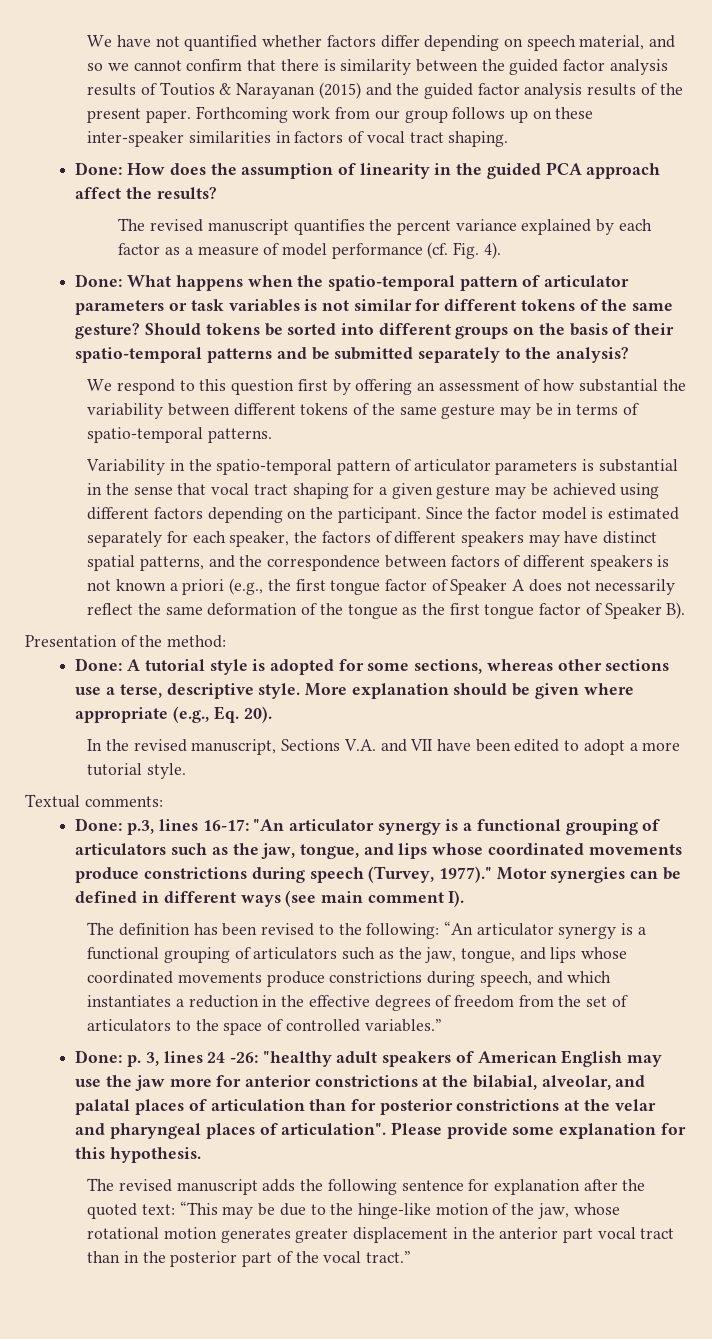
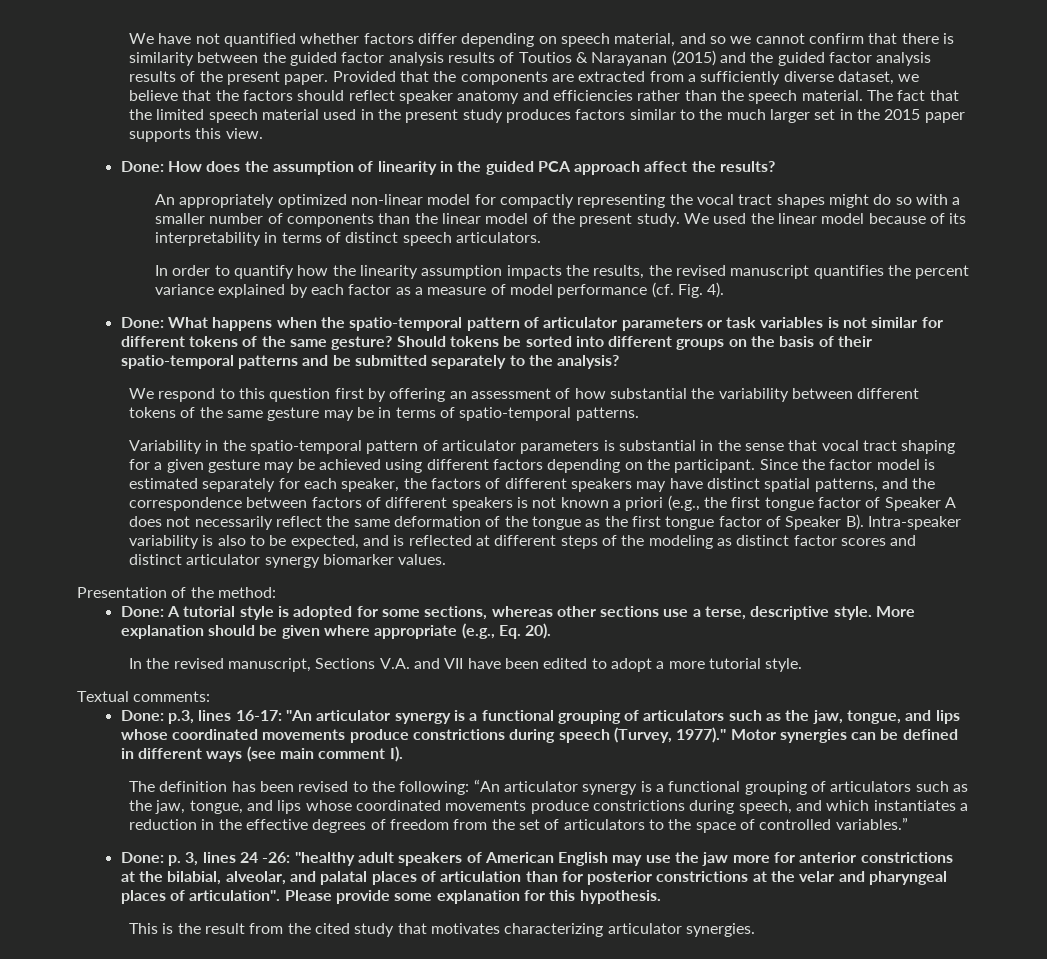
- Forthcoming work from our group follows up on these inter-speaker similarities in factors of vocal tract shaping.
+ Provided that the components are extracted from a sufficiently diverse dataset, we believe that the factors should reflect speaker anatomy and efficiencies rather than the speech material. The fact that the limited speech material used in the present study produces factors similar to the much larger set in the 2015 paper supports this view.
- The revised manuscript quantifies the percent variance explained by each factor as a measure of model performance (cf. Fig. 4).
+ An appropriately optimized non-linear model for compactly representing the vocal tract shapes might do so with a smaller number of components than the linear model of the present study. We used the linear model because of its interpretability in terms of distinct speech articulators.
+ In order to quantify how the linearity assumption impacts the results, the revised manuscript quantifies the percent variance explained by each factor as a measure of model performance (cf. Fig. 4).
- Since the factor model is estimated separately for each speaker, the factors of different speakers may have distinct spatial patterns, and the correspondence between factors of different speakers is not known a priori (e.g., the first tongue factor of Speaker A does not necessarily reflect the same deformation of the tongue as the first tongue factor of Speaker B).
+ Since the factor model is estimated separately for each speaker, the factors of different speakers may have distinct spatial patterns, and the correspondence between factors of different speakers is not known a priori (e.g., the first tongue factor of Speaker A does not necessarily reflect the same deformation of the tongue as the first tongue factor of Speaker B). Intra-speaker variability is also to be expected, and is reflected at different steps of the modeling as distinct factor scores and distinct articulator synergy biomarker values.
- The revised manuscript adds the following sentence for explanation after the quoted text: “This may be due to the hinge-like motion of the jaw, whose rotational motion generates greater displacement in the anterior part vocal tract than in the posterior part of the vocal tract.”
+ This is the result from the cited study that motivates characterizing articulator synergies.

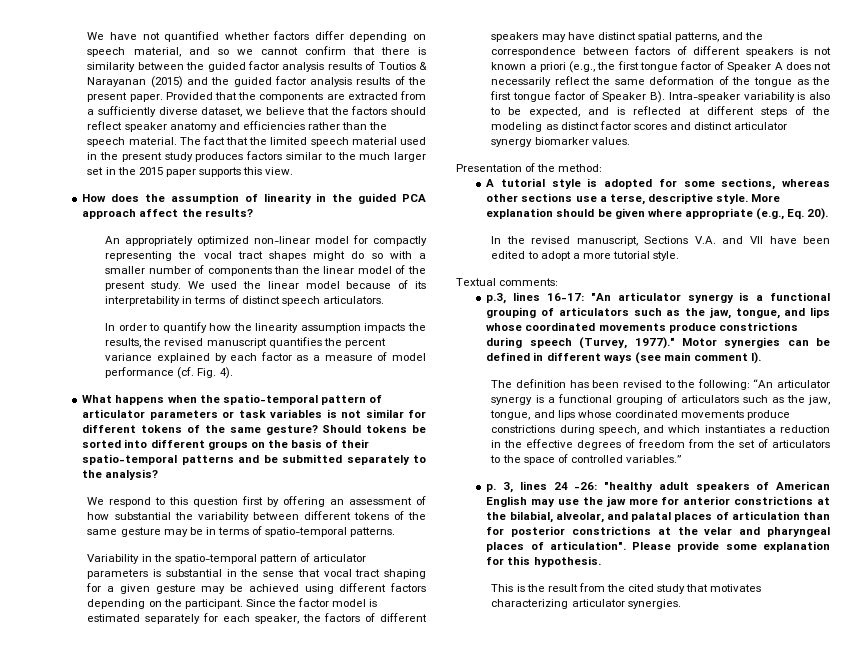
- Done: How does the assumption of linearity in the guided PCA approach affect the results?
+ How does the assumption of linearity in the guided PCA approach affect the results?
- Done: What happens when the spatio-temporal pattern of articulator parameters or task variables is not similar for different tokens of the same gesture?
+ What happens when the spatio-temporal pattern of articulator parameters or task variables is not similar for different tokens of the same gesture?
- Done: A tutorial style is adopted for some sections, whereas other sections use a terse, descriptive style.
+ A tutorial style is adopted for some sections, whereas other sections use a terse, descriptive style.
- Done: p.3, lines 16-17: "An articulator synergy is a functional grouping of articulators such as the jaw, tongue, and lips whose coordinated movements produce constrictions during speech (Turvey, 1977)."
+ p.3, lines 16-17: "An articulator synergy is a functional grouping of articulators such as the jaw, tongue, and lips whose coordinated movements produce constrictions during speech (Turvey, 1977)."
- Done: p. 3, lines 24 -26: "healthy adult speakers of American English may use the jaw more for anterior constrictions at the bilabial, alveolar, and palatal places of articulation than for posterior constrictions at the velar and pharyngeal places of articulation".
+ p. 3, lines 24 -26: "healthy adult speakers of American English may use the jaw more for anterior constrictions at the bilabial, alveolar, and palatal places of articulation than for posterior constrictions at the velar and pharyngeal places of articulation".

